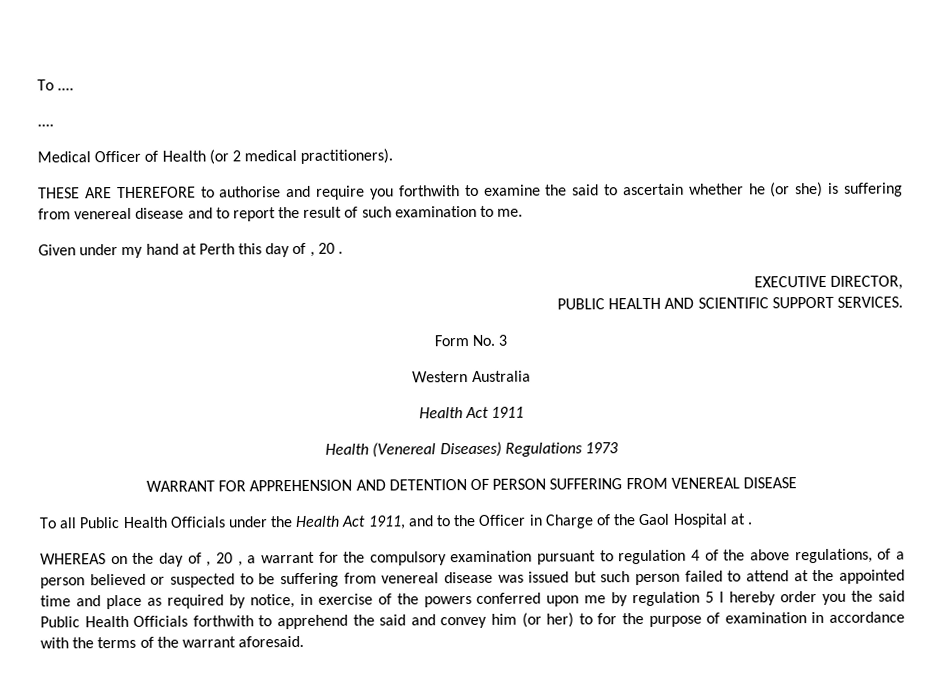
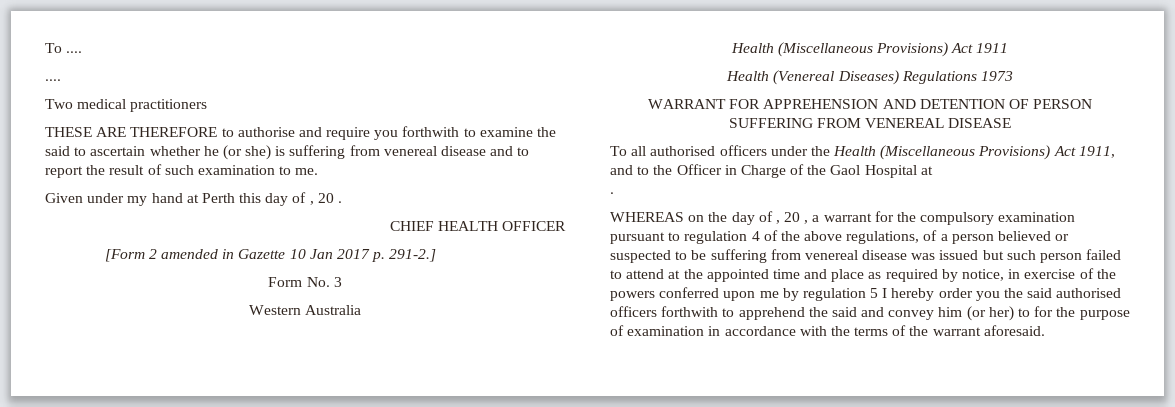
- Medical Officer of Health (or 2 medical practitioners).
+ Two medical practitioners
- EXECUTIVE DIRECTOR,
- PUBLIC HEALTH AND SCIENTIFIC SUPPORT SERVICES.
+ CHIEF HEALTH OFFICER
+ [Form 2 amended in Gazette 10 Jan 2017 p. 291-2.]
- Health Act 1911
+ Health (Miscellaneous Provisions) Act 1911
- To all Public Health Officials under the Health Act 1911, and to the Officer in Charge of the Gaol Hospital at .
+ To all authorised officers under the Health (Miscellaneous Provisions) Act 1911, and to the Officer in Charge of the Gaol Hospital at
+ .
- WHEREAS on the day of , 20 , a warrant for the compulsory examination pursuant to regulation 4 of the above regulations, of a person believed or suspected to be suffering from venereal disease was issued but such person failed to attend at the appointed time and place as required by notice, in exercise of the powers conferred upon me by regulation 5 I hereby order you the said Public Health Officials forthwith to apprehend the said and convey him (or her) to for the purpose of examination in accordance with the terms of the warrant aforesaid.
+ WHEREAS on the day of , 20 , a warrant for the compulsory examination pursuant to regulation 4 of the above regulations, of a person believed or suspected to be suffering from venereal disease was issued but such person failed to attend at the appointed time and place as required by notice, in exercise of the powers conferred upon me by regulation 5 I hereby order you the said authorised officers forthwith to apprehend the said and convey him (or her) to for the purpose of examination in accordance with the terms of the warrant aforesaid.

